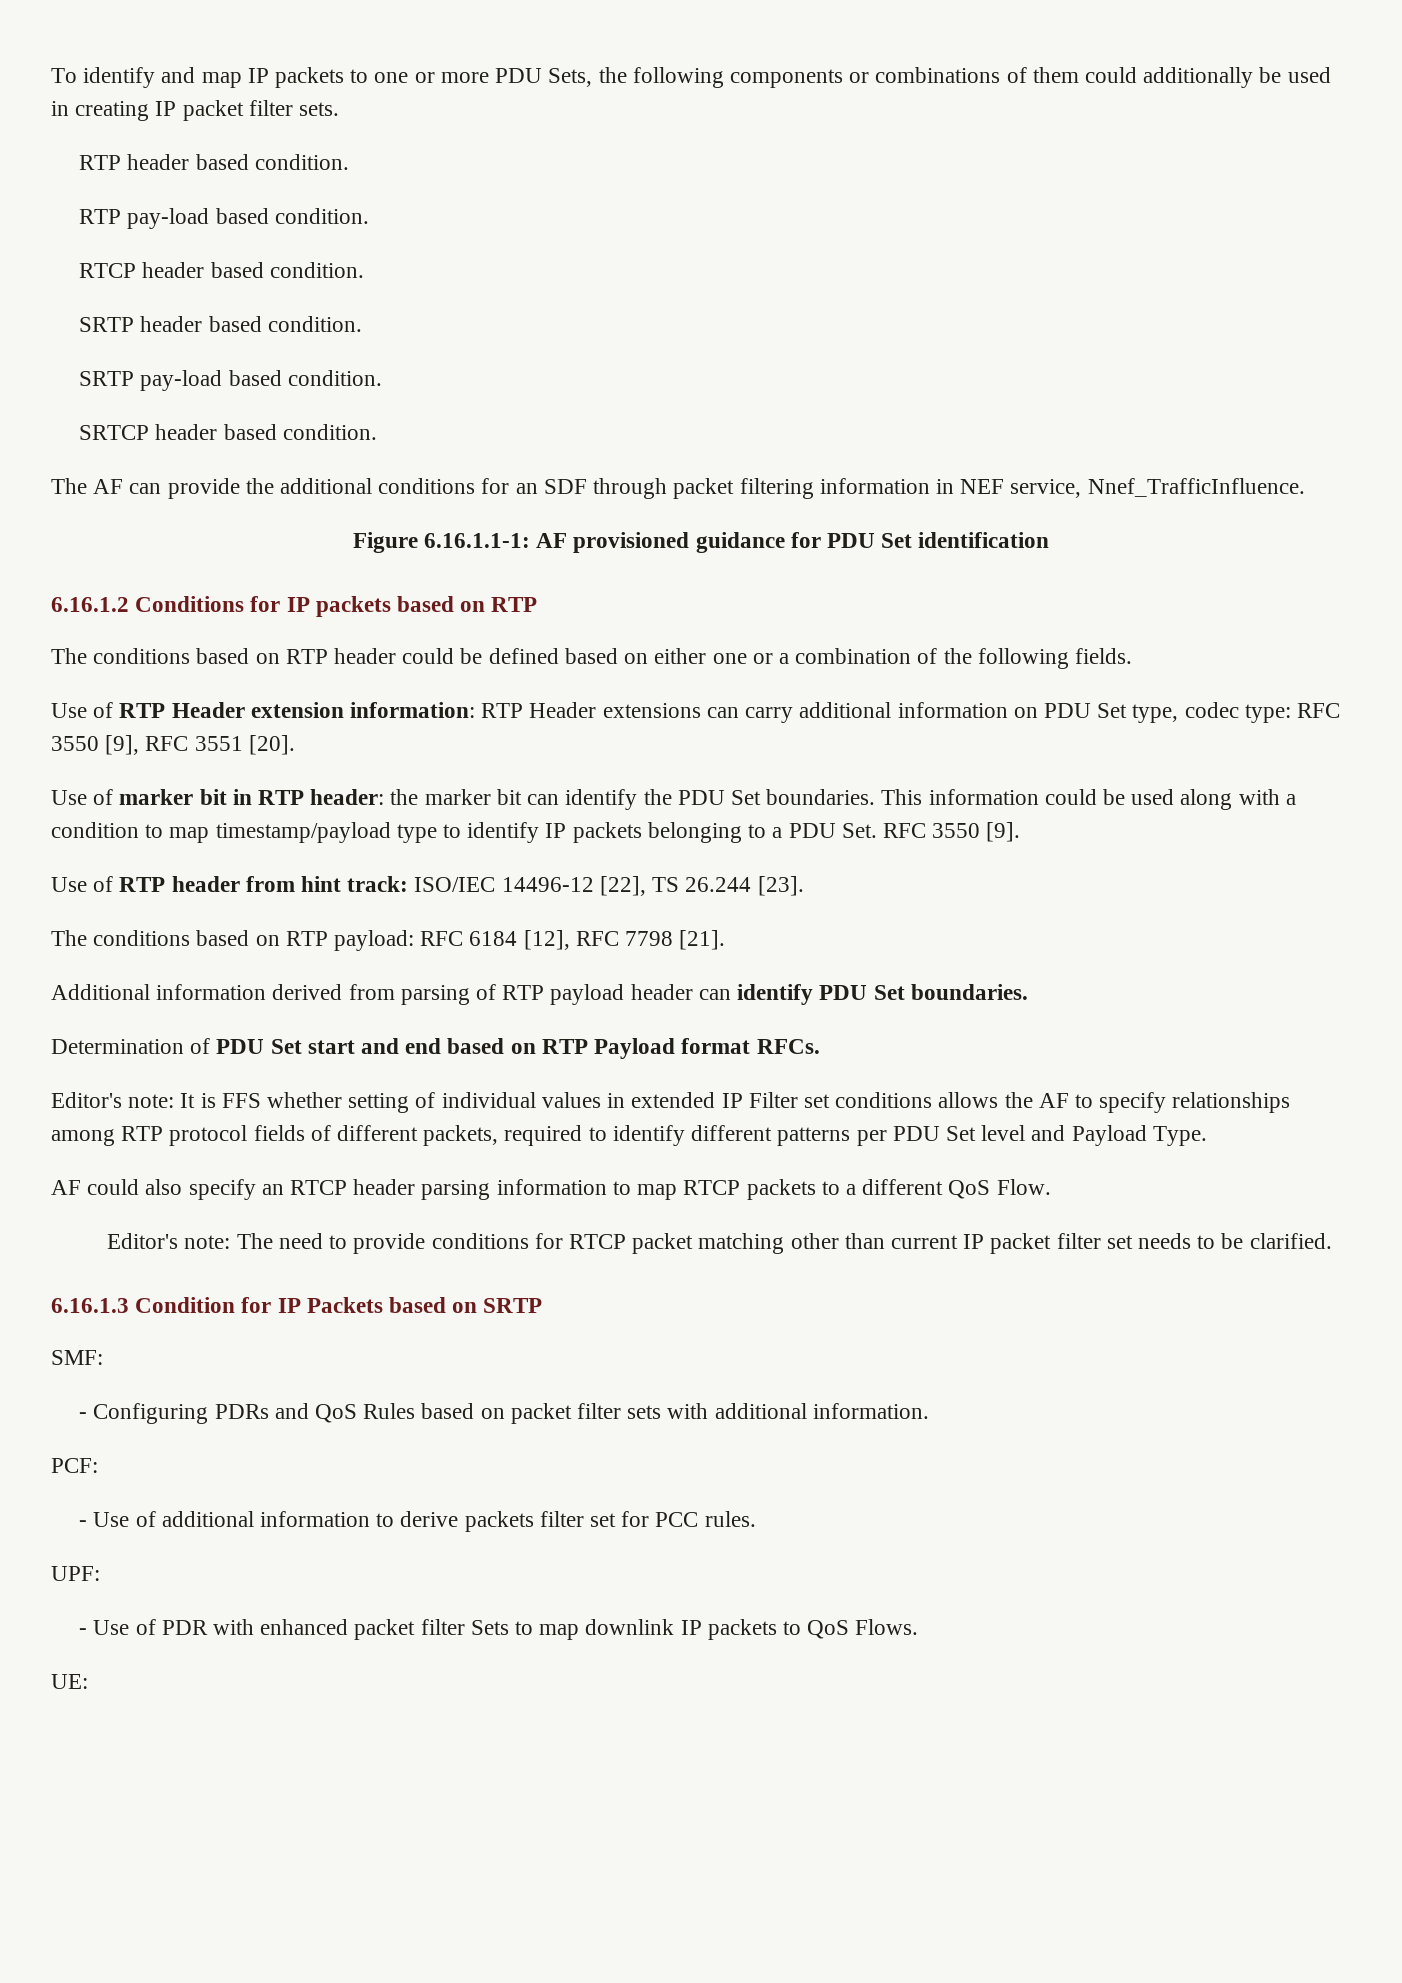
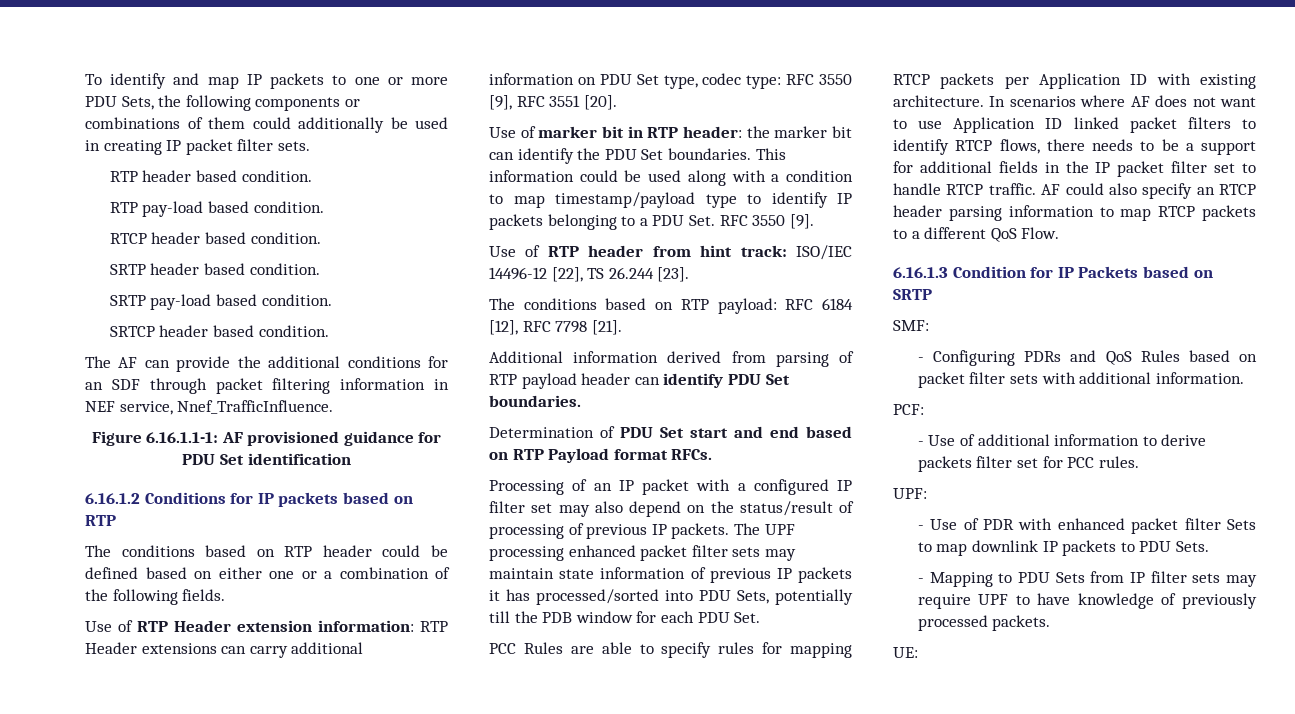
- Editor's note: It is FFS whether setting of individual values in extended IP Filter set conditions allows the AF to specify relationships among RTP protocol fields of different packets, required to identify different patterns per PDU Set level and Payload Type.
- AF could also specify an RTCP header parsing information to map RTCP packets to a different QoS Flow.
+ Processing of an IP packet with a configured IP filter set may also depend on the status/result of processing of previous IP packets. The UPF processing enhanced packet filter sets may maintain state information of previous IP packets it has processed/sorted into PDU Sets, potentially till the PDB window for each PDU Set.
+ PCC Rules are able to specify rules for mapping RTCP packets per Application ID with existing architecture. In scenarios where AF does not want to use Application ID linked packet filters to identify RTCP flows, there needs to be a support for additional fields in the IP packet filter set to handle RTCP traffic. AF could also specify an RTCP header parsing information to map RTCP packets to a different QoS Flow.
- Editor's note: The need to provide conditions for RTCP packet matching other than current IP packet filter set needs to be clarified.
- - Use of PDR with enhanced packet filter Sets to map downlink IP packets to QoS Flows.
+ - Use of PDR with enhanced packet filter Sets to map downlink IP packets to PDU Sets.
+ - Mapping to PDU Sets from IP filter sets may require UPF to have knowledge of previously processed packets.

